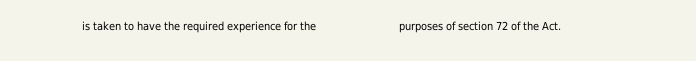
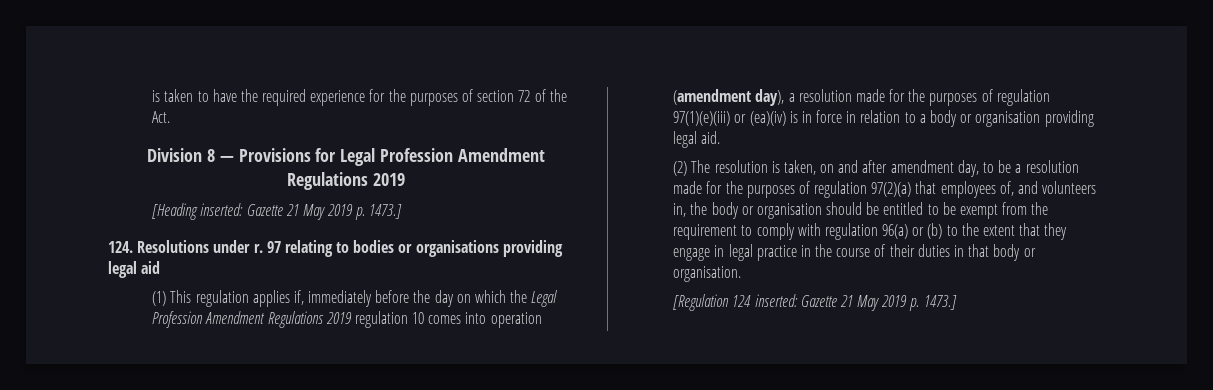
+ Division 8 — Provisions for Legal Profession Amendment Regulations 2019
+ [Heading inserted: Gazette 21 May 2019 p. 1473.]
+ 124. Resolutions under r. 97 relating to bodies or organisations providing legal aid
+ (1) This regulation applies if, immediately before the day on which the Legal Profession Amendment Regulations 2019 regulation 10 comes into operation (amendment day), a resolution made for the purposes of regulation 97(1)(e)(iii) or (ea)(iv) is in force in relation to a body or organisation providing legal aid.
+ (2) The resolution is taken, on and after amendment day, to be a resolution made for the purposes of regulation 97(2)(a) that employees of, and volunteers in, the body or organisation should be entitled to be exempt from the requirement to comply with regulation 96(a) or (b) to the extent that they engage in legal practice in the course of their duties in that body or organisation.
+ [Regulation 124 inserted: Gazette 21 May 2019 p. 1473.]

